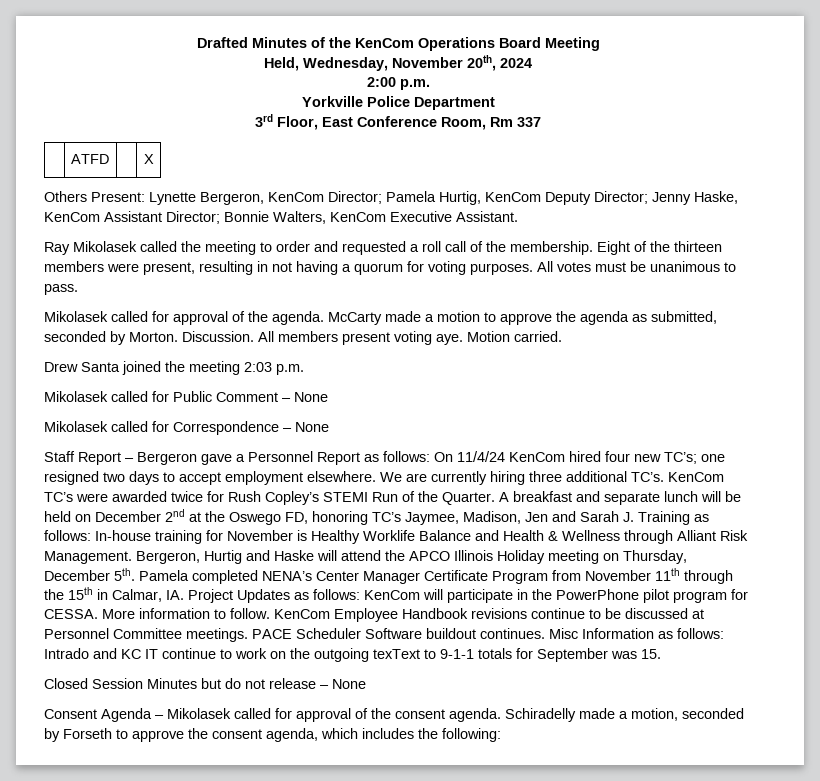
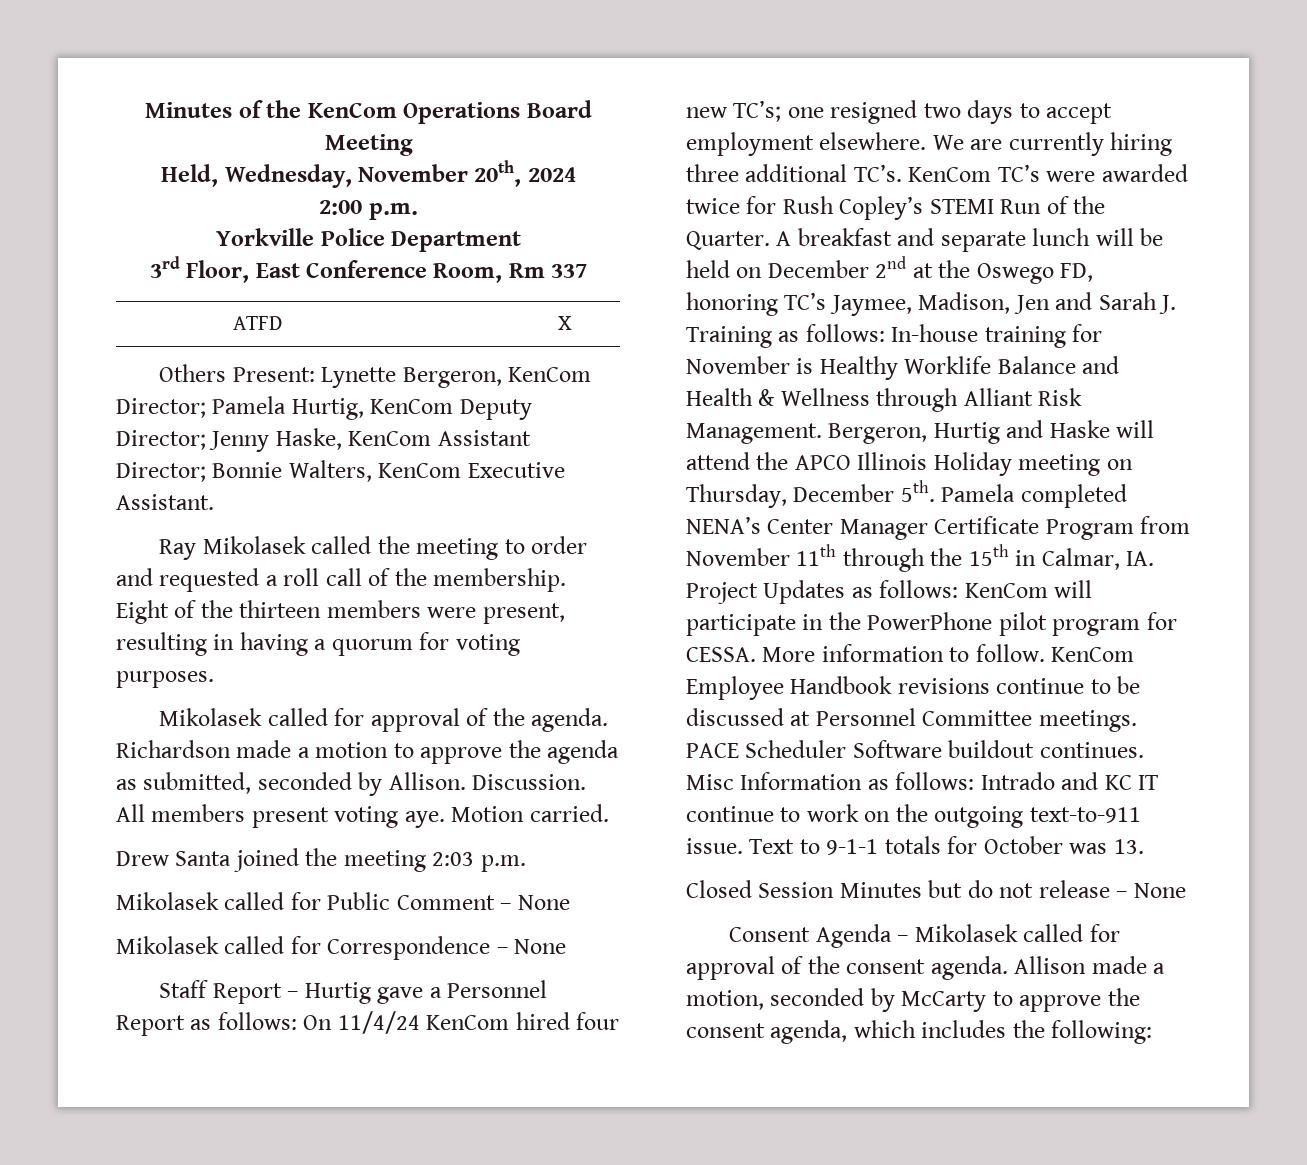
- Drafted Minutes of the KenCom Operations Board Meeting
+ Minutes of the KenCom Operations Board Meeting
- Eight of the thirteen members were present, resulting in not having a quorum for voting purposes. All votes must be unanimous to pass.
+ Eight of the thirteen members were present, resulting in having a quorum for voting purposes.
- McCarty made a motion to approve the agenda as submitted, seconded by Morton.
+ Richardson made a motion to approve the agenda as submitted, seconded by Allison.
- Staff Report – Bergeron gave a Personnel Report as follows: On 11/4/24 KenCom hired four new TC’s; one resigned two days to accept employment elsewhere.
+ Staff Report – Hurtig gave a Personnel Report as follows: On 11/4/24 KenCom hired four new TC’s; one resigned two days to accept employment elsewhere.
- Misc Information as follows: Intrado and KC IT continue to work on the outgoing texText to 9-1-1 totals for September was 15.
+ Misc Information as follows: Intrado and KC IT continue to work on the outgoing text-to-911 issue. Text to 9-1-1 totals for October was 13.
- Schiradelly made a motion, seconded by Forseth to approve the consent agenda, which includes the following:
+ Allison made a motion, seconded by McCarty to approve the consent agenda, which includes the following:

